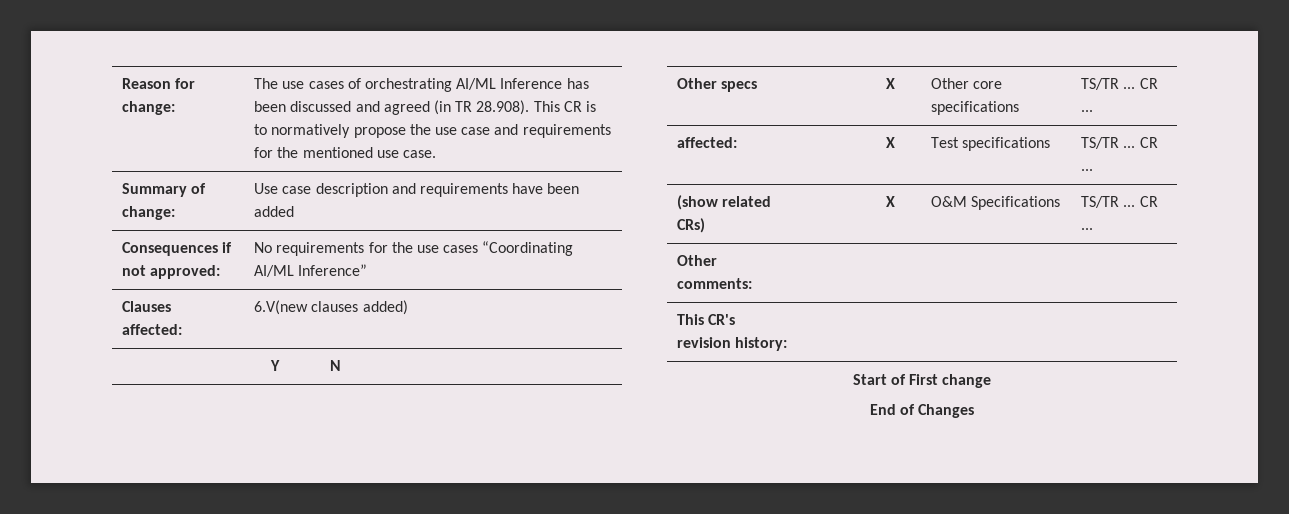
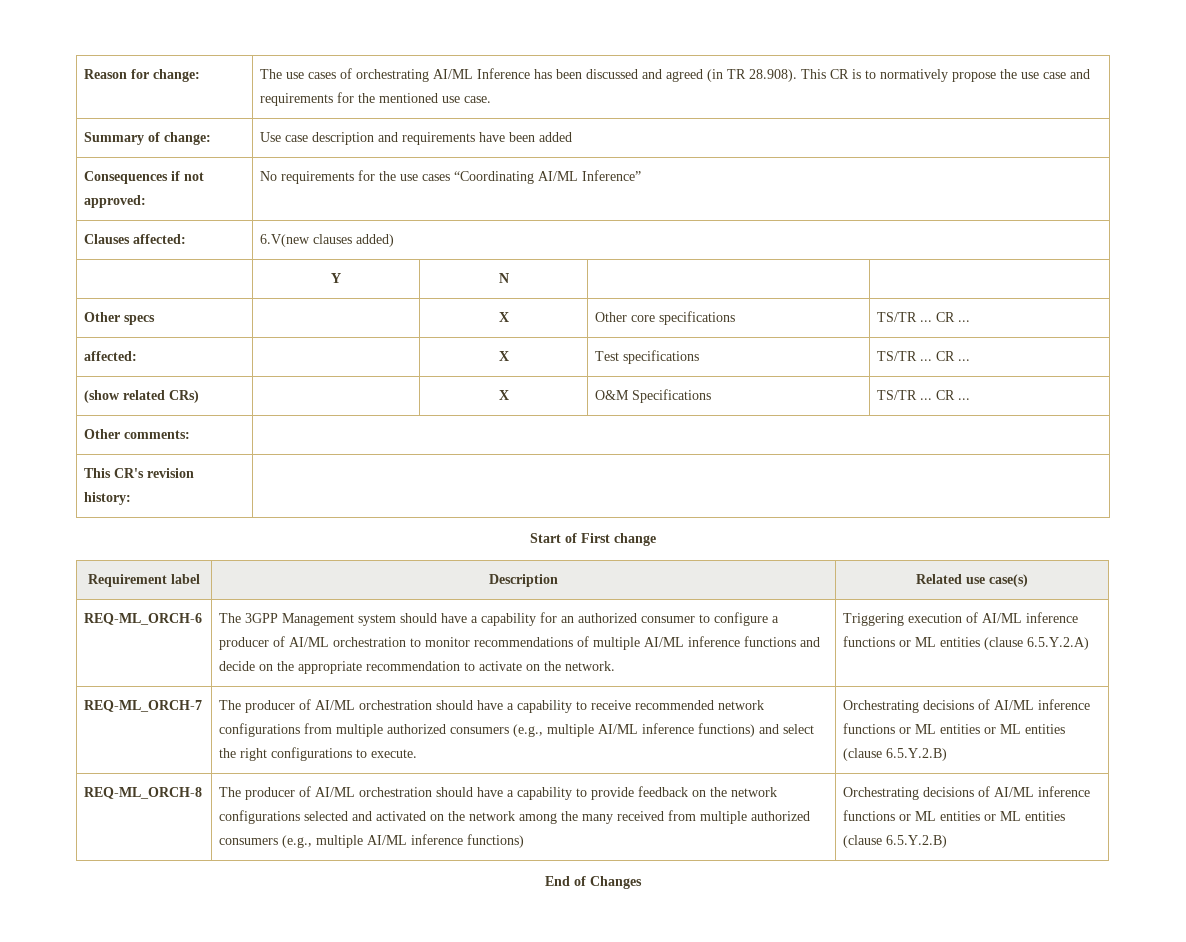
+ Requirement label | Description | Related use case(s)
+ REQ-ML_ORCH-6 | The 3GPP Management system should have a capability for an authorized consumer to configure a producer of AI/ML orchestration to monitor recommendations of multiple AI/ML inference functions and decide on the appropriate recommendation to activate on the network. | Triggering execution of AI/ML inference functions or ML entities (clause 6.5.Y.2.A)
+ REQ-ML_ORCH-7 | The producer of AI/ML orchestration should have a capability to receive recommended network configurations from multiple authorized consumers (e.g., multiple AI/ML inference functions) and select the right configurations to execute. | Orchestrating decisions of AI/ML inference functions or ML entities or ML entities (clause 6.5.Y.2.B)
+ REQ-ML_ORCH-8 | The producer of AI/ML orchestration should have a capability to provide feedback on the network configurations selected and activated on the network among the many received from multiple authorized consumers (e.g., multiple AI/ML inference functions) | Orchestrating decisions of AI/ML inference functions or ML entities or ML entities (clause 6.5.Y.2.B)

